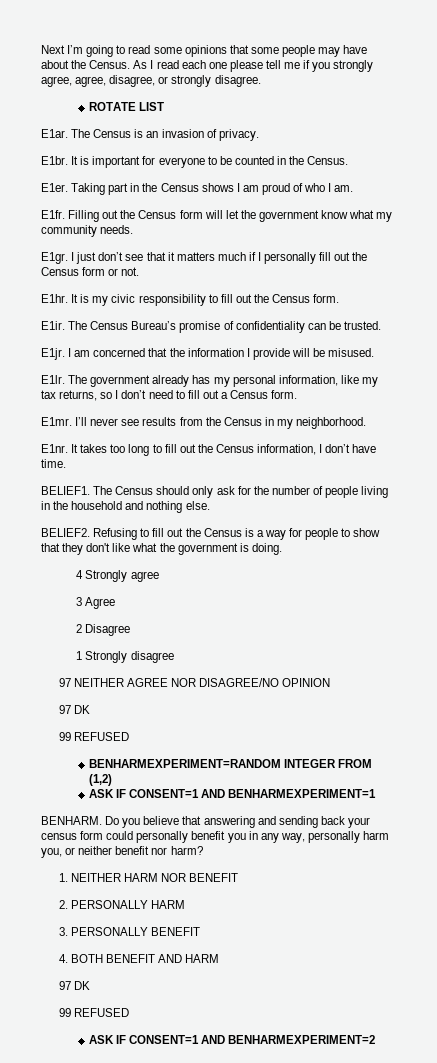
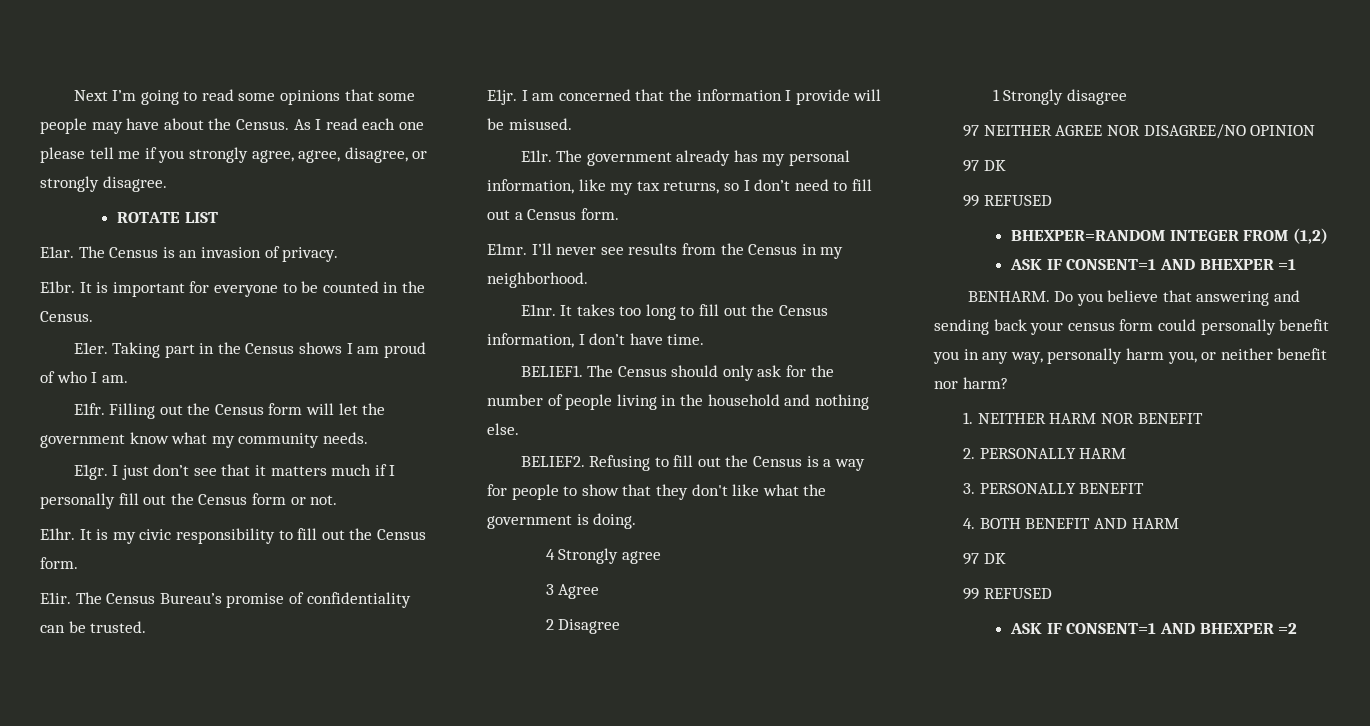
- BENHARMEXPERIMENT=RANDOM INTEGER FROM (1,2)
+ BHEXPER=RANDOM INTEGER FROM (1,2)
- ASK IF CONSENT=1 AND BENHARMEXPERIMENT=1
+ ASK IF CONSENT=1 AND BHEXPER =1
- ASK IF CONSENT=1 AND BENHARMEXPERIMENT=2
+ ASK IF CONSENT=1 AND BHEXPER =2

